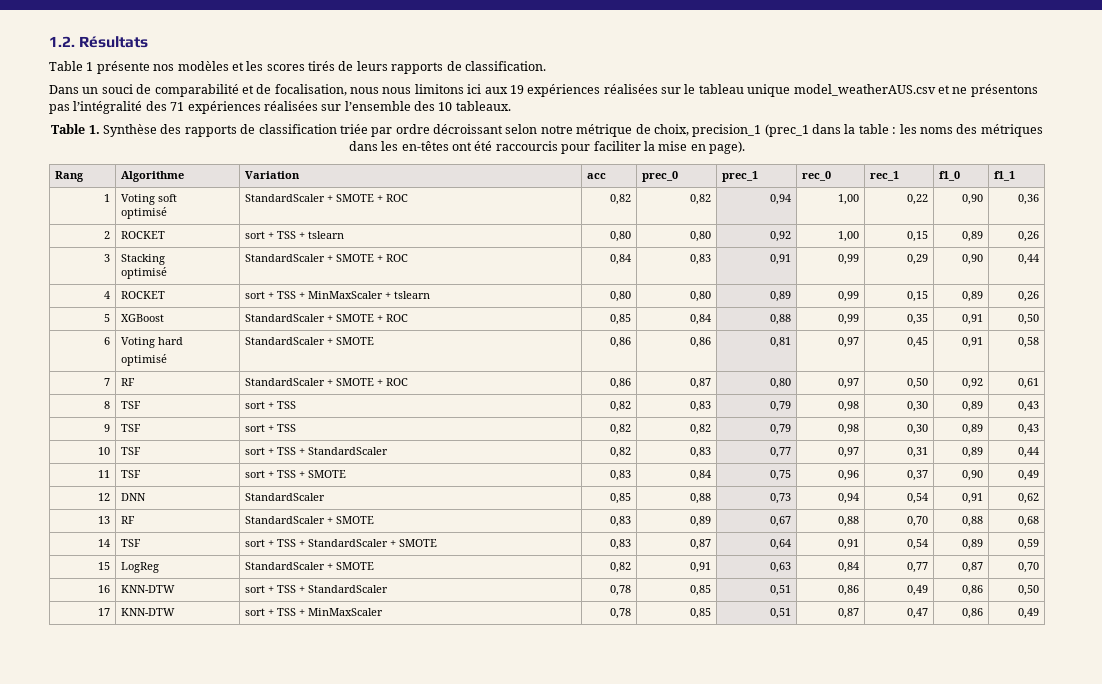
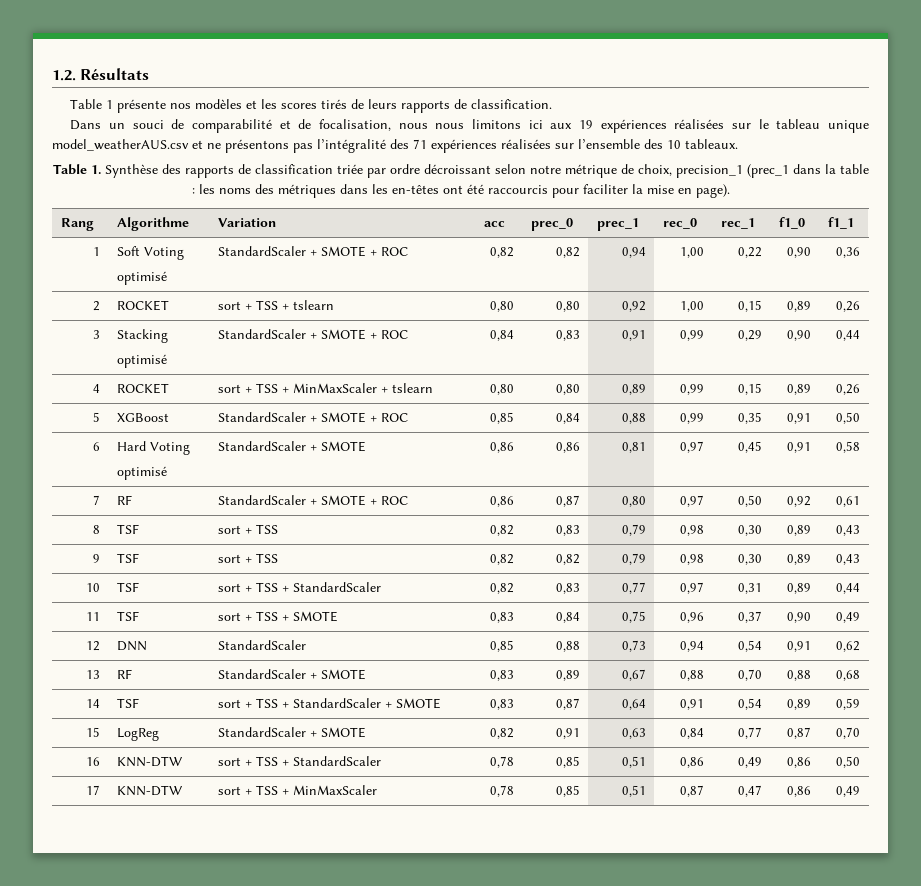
- 1 | Voting soft
+ 1 | Soft Voting
- 6 | Voting hard
+ 6 | Hard Voting

